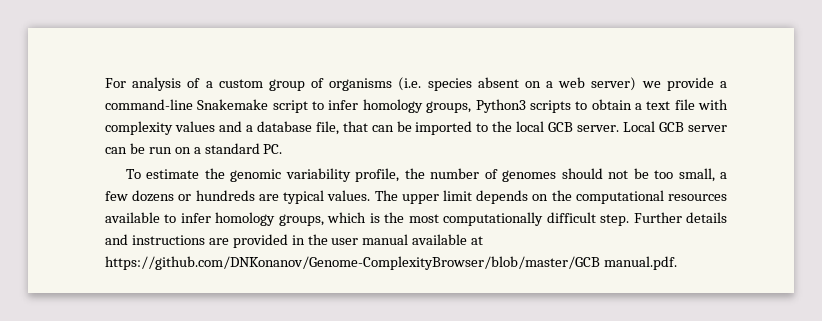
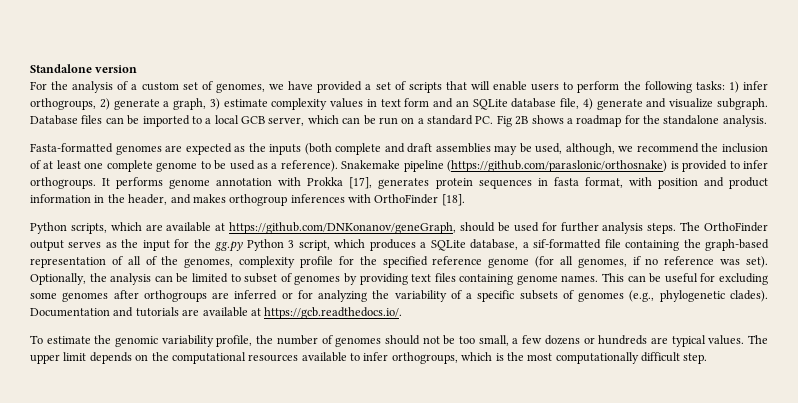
- For analysis of a custom group of organisms (i.e. species absent on a web server) we provide a command-line Snakemake script to infer homology groups, Python3 scripts to obtain a text file with complexity values and a database file, that can be imported to the local GCB server. Local GCB server can be run on a standard PC.
+ Standalone version
+ For the analysis of a custom set of genomes, we have provided a set of scripts that will enable users to perform the following tasks: 1) infer orthogroups, 2) generate a graph, 3) estimate complexity values in text form and an SQLite database file, 4) generate and visualize subgraph. Database files can be imported to a local GCB server, which can be run on a standard PC. Fig 2B shows a roadmap for the standalone analysis.
+ Fasta-formatted genomes are expected as the inputs (both complete and draft assemblies may be used, although, we recommend the inclusion of at least one complete genome to be used as a reference). Snakemake pipeline (https://github.com/paraslonic/orthosnake) is provided to infer orthogroups. It performs genome annotation with Prokka [17], generates protein sequences in fasta format, with position and product information in the header, and makes orthogroup inferences with OrthoFinder [18].
+ Python scripts, which are available at https://github.com/DNKonanov/geneGraph, should be used for further analysis steps. The OrthoFinder output serves as the input for the gg.py Python 3 script, which produces a SQLite database, a sif-formatted file containing the graph-based representation of all of the genomes, complexity profile for the specified reference genome (for all genomes, if no reference was set). Optionally, the analysis can be limited to subset of genomes by providing text files containing genome names. This can be useful for excluding some genomes after orthogroups are inferred or for analyzing the variability of a specific subsets of genomes (e.g., phylogenetic clades). Documentation and tutorials are available at https://gcb.readthedocs.io/.
- The upper limit depends on the computational resources available to infer homology groups, which is the most computationally difficult step. Further details and instructions are provided in the user manual available at https://github.com/DNKonanov/Genome-ComplexityBrowser/blob/master/GCB manual.pdf.
+ The upper limit depends on the computational resources available to infer orthogroups, which is the most computationally difficult step.

